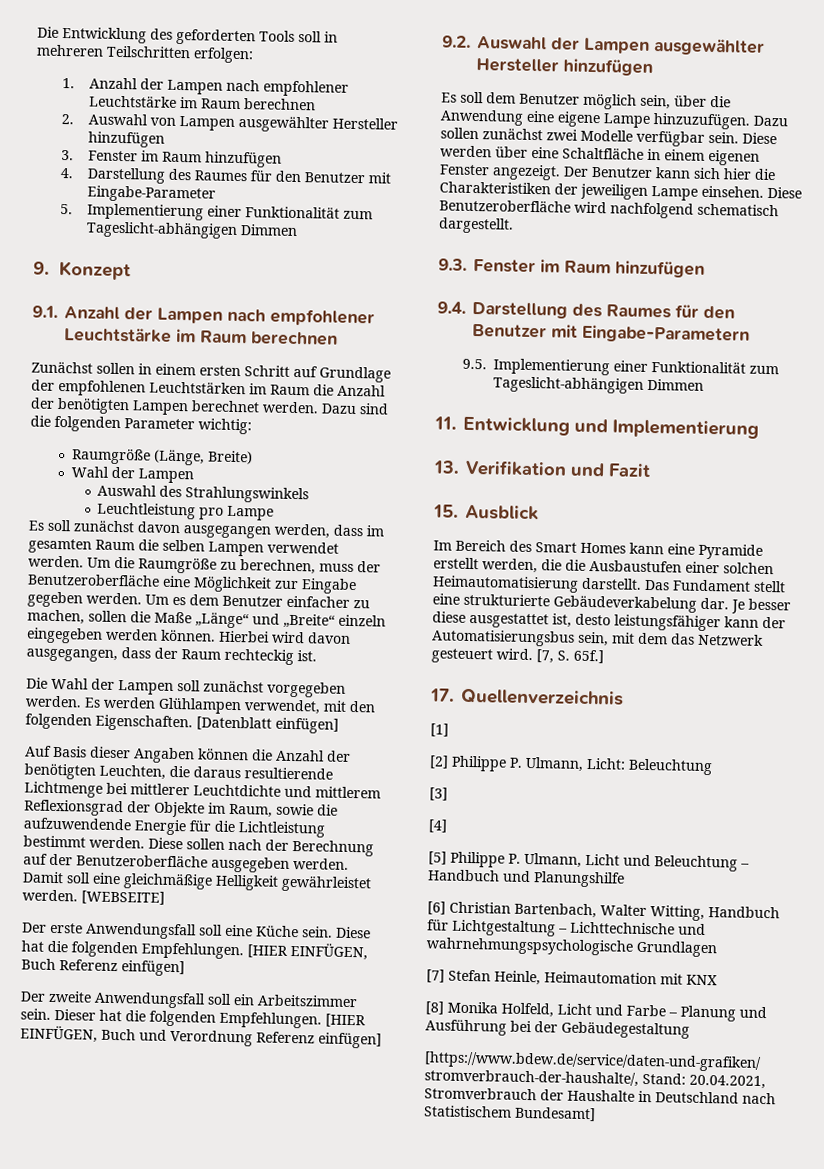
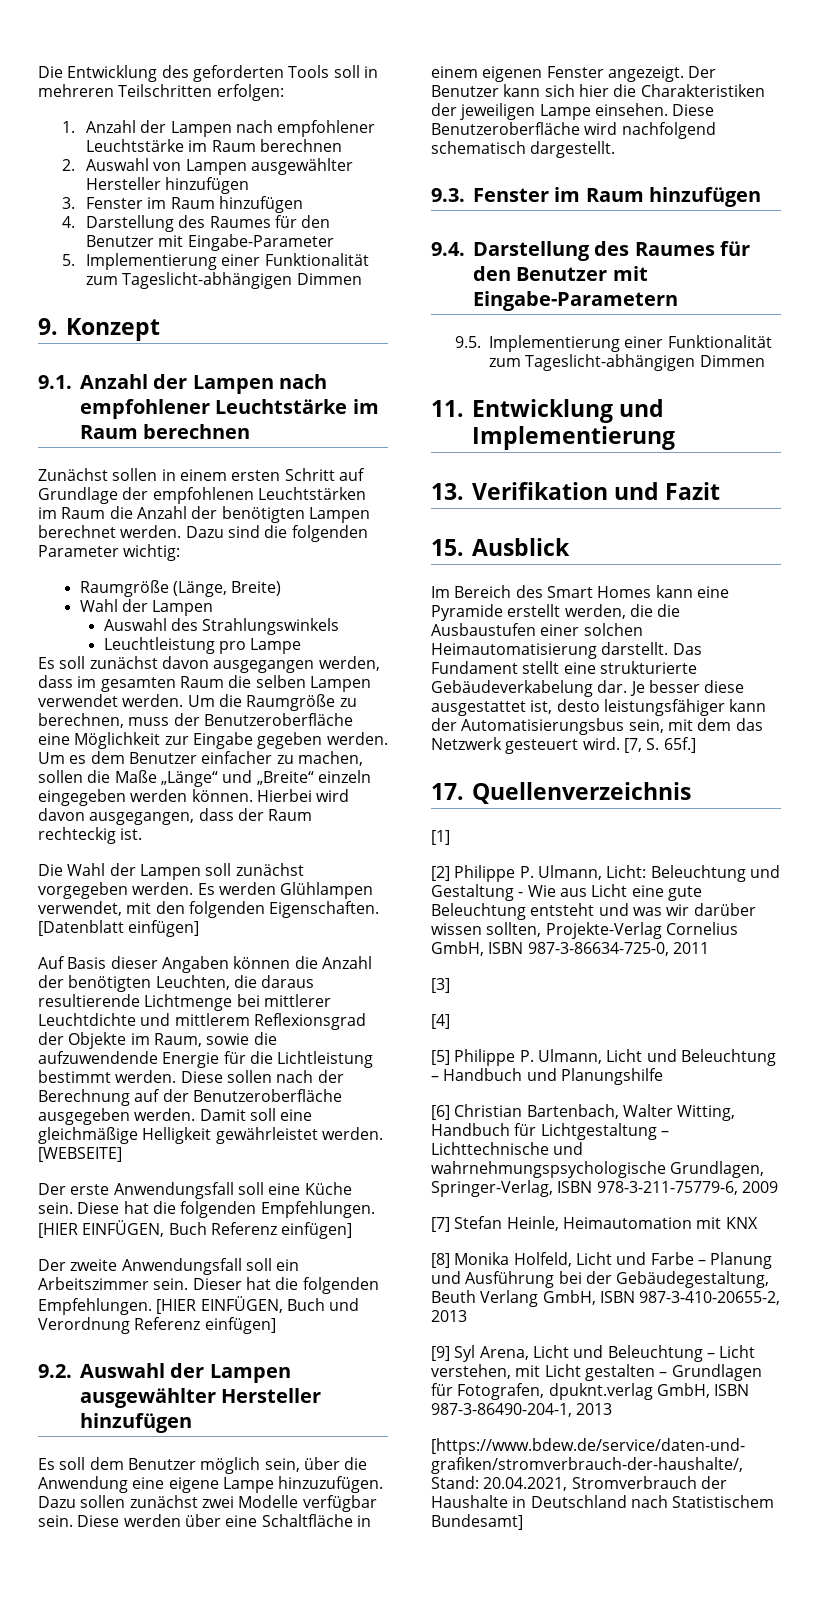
- [2] Philippe P. Ulmann, Licht: Beleuchtung
+ [2] Philippe P. Ulmann, Licht: Beleuchtung und Gestaltung - Wie aus Licht eine gute Beleuchtung entsteht und was wir darüber wissen sollten, Projekte-Verlag Cornelius GmbH, ISBN 987-3-86634-725-0, 2011
- [6] Christian Bartenbach, Walter Witting, Handbuch für Lichtgestaltung – Lichttechnische und wahrnehmungspsychologische Grundlagen
+ [6] Christian Bartenbach, Walter Witting, Handbuch für Lichtgestaltung – Lichttechnische und wahrnehmungspsychologische Grundlagen, Springer-Verlag, ISBN 978-3-211-75779-6, 2009
- [8] Monika Holfeld, Licht und Farbe – Planung und Ausführung bei der Gebäudegestaltung
+ [8] Monika Holfeld, Licht und Farbe – Planung und Ausführung bei der Gebäudegestaltung, Beuth Verlang GmbH, ISBN 987-3-410-20655-2, 2013
+ [9] Syl Arena, Licht und Beleuchtung – Licht verstehen, mit Licht gestalten – Grundlagen für Fotografen, dpuknt.verlag GmbH, ISBN 987-3-86490-204-1, 2013

